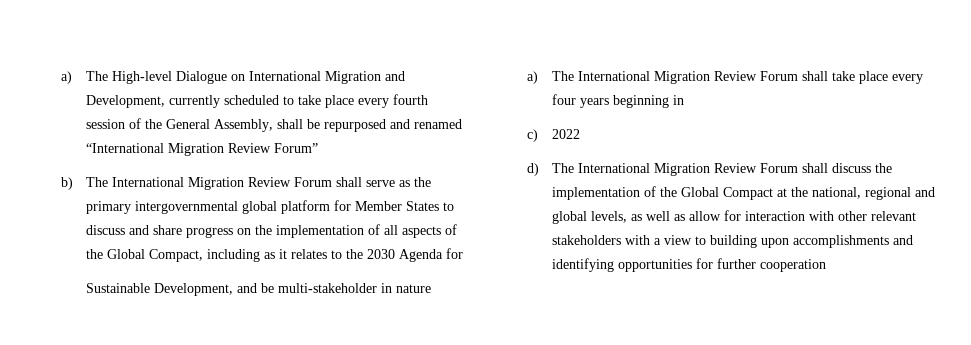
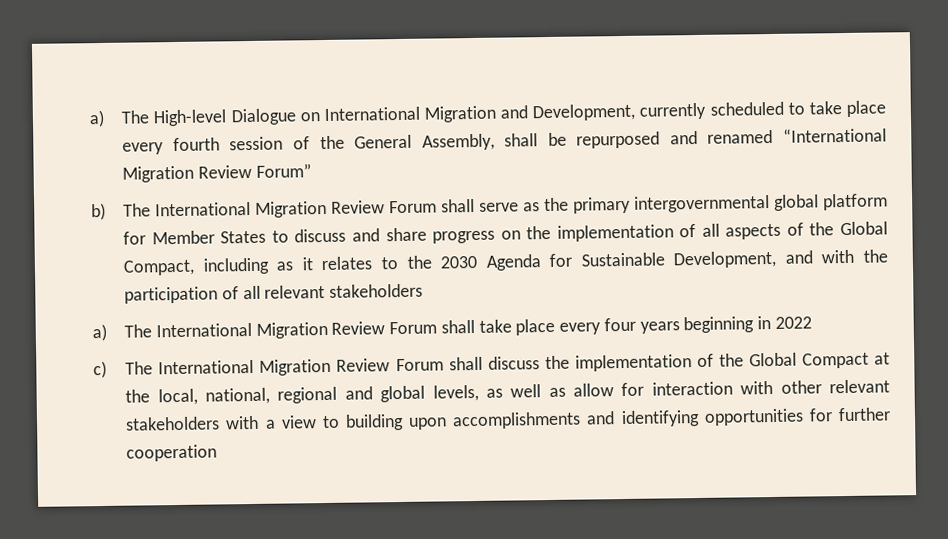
- b) The International Migration Review Forum shall serve as the primary intergovernmental global platform for Member States to discuss and share progress on the implementation of all aspects of the Global Compact, including as it relates to the 2030 Agenda for
- Sustainable Development, and be multi-stakeholder in nature
+ b) The International Migration Review Forum shall serve as the primary intergovernmental global platform for Member States to discuss and share progress on the implementation of all aspects of the Global Compact, including as it relates to the 2030 Agenda for Sustainable Development, and with the participation of all relevant stakeholders
- a) The International Migration Review Forum shall take place every four years beginning in
- c) 2022
+ a) The International Migration Review Forum shall take place every four years beginning in 2022
- d) The International Migration Review Forum shall discuss the implementation of the Global Compact at the national, regional and global levels, as well as allow for interaction with other relevant stakeholders with a view to building upon accomplishments and identifying opportunities for further cooperation
+ c) The International Migration Review Forum shall discuss the implementation of the Global Compact at the local, national, regional and global levels, as well as allow for interaction with other relevant stakeholders with a view to building upon accomplishments and identifying opportunities for further cooperation

